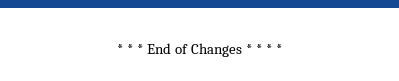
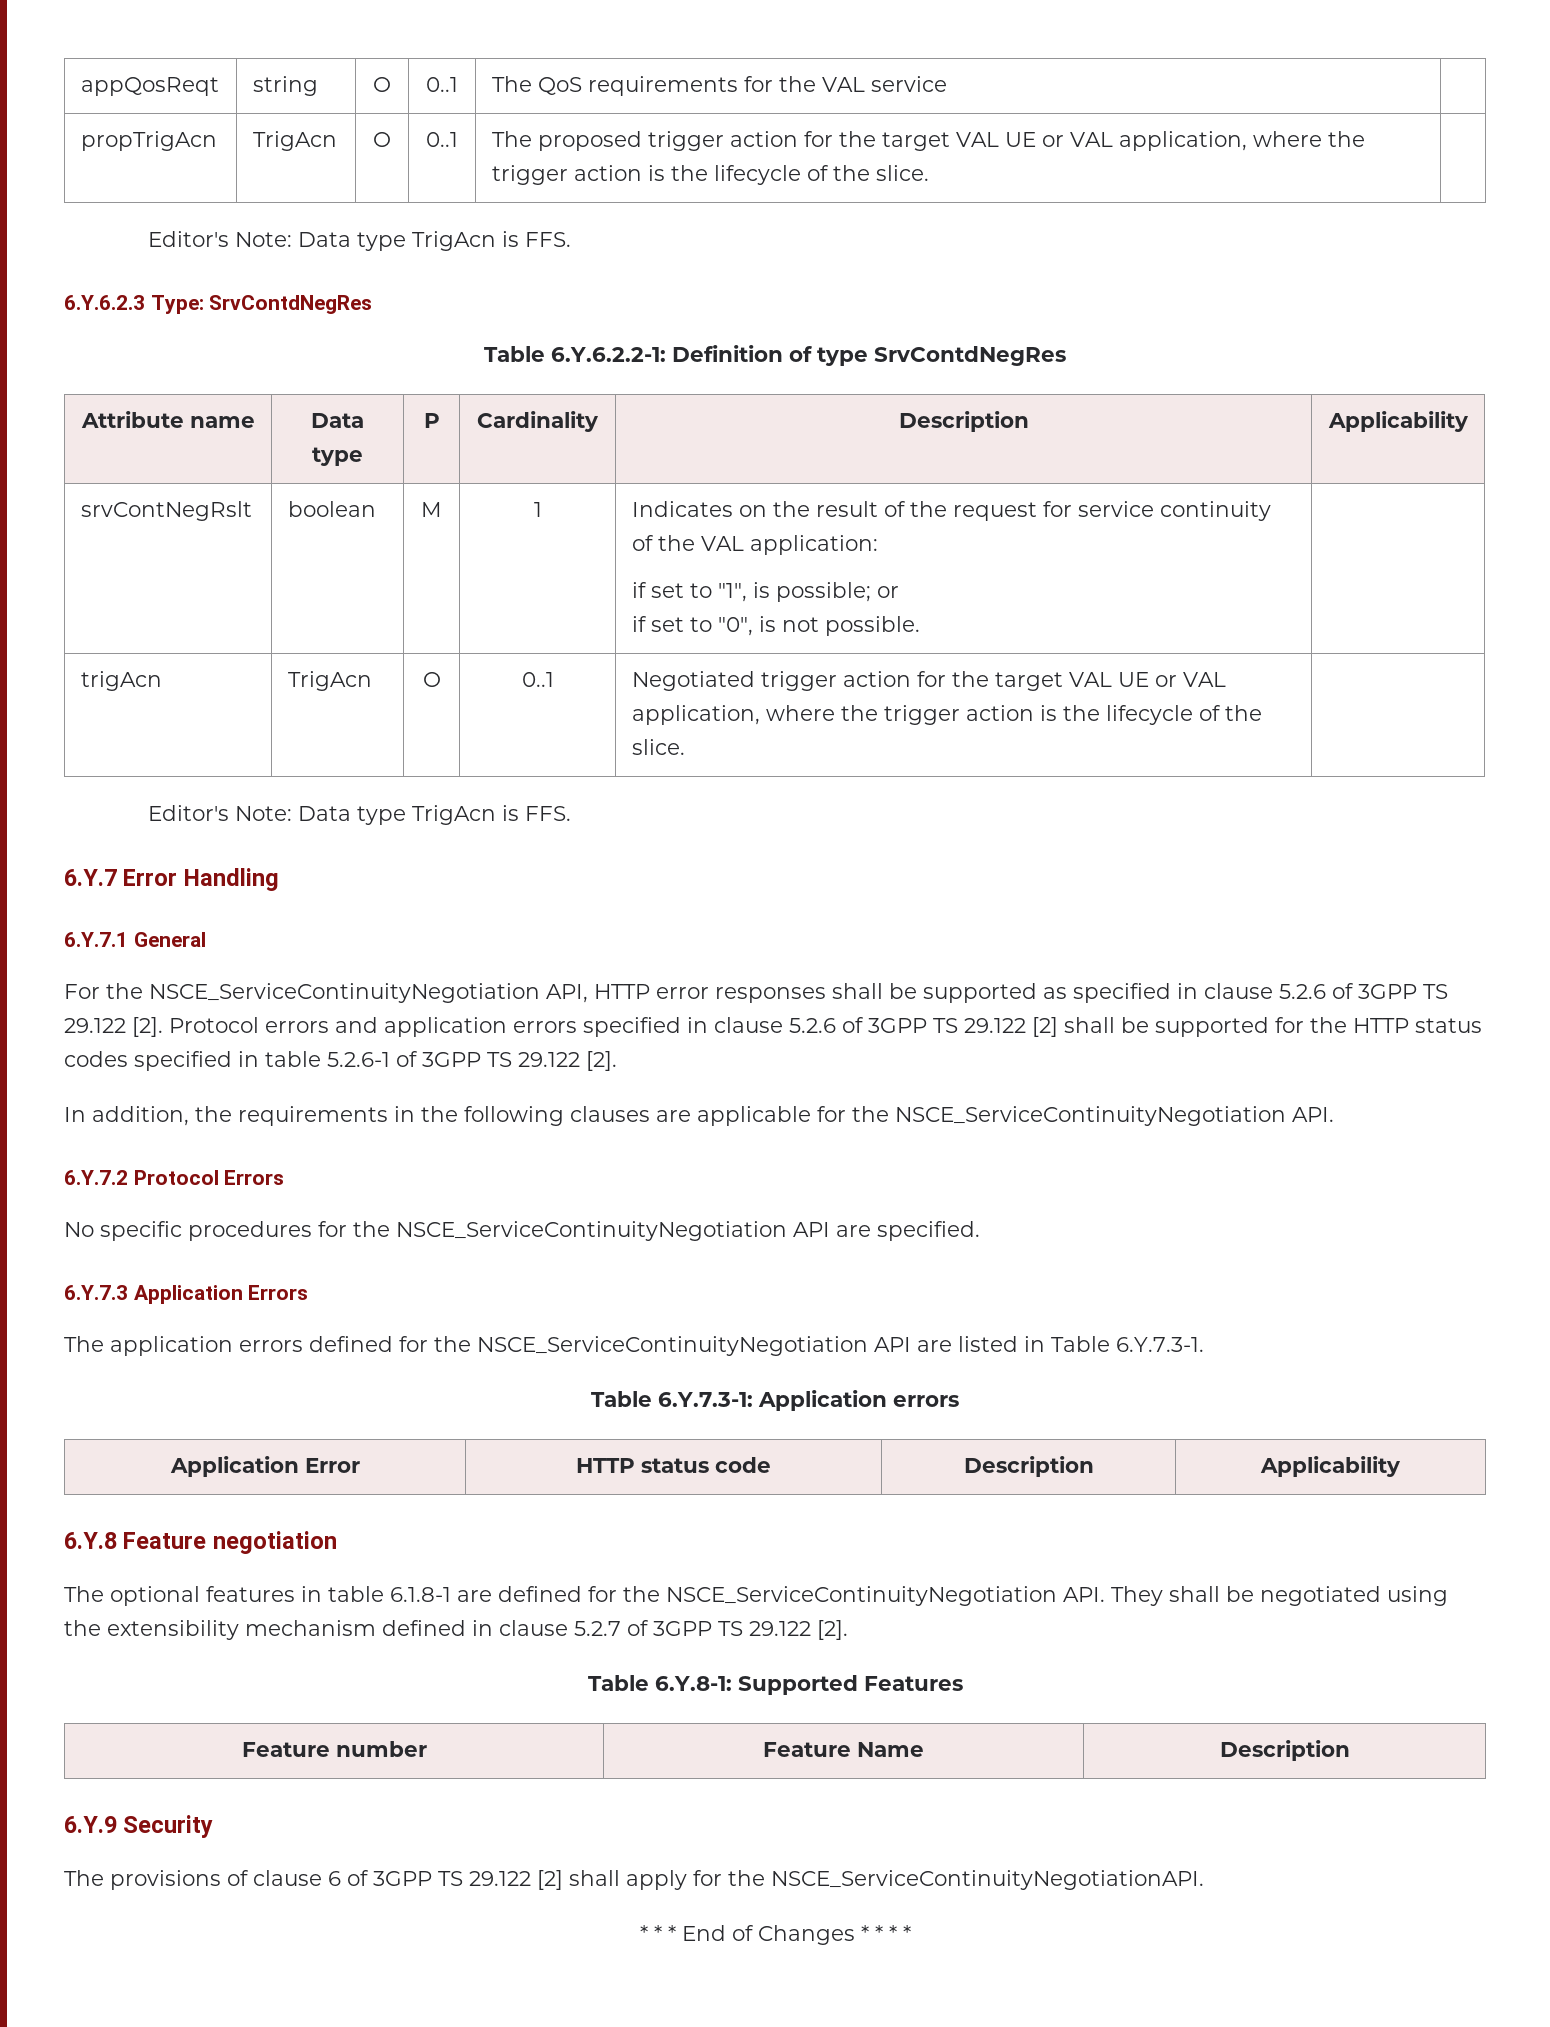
+ appQosReqt | string | O | 0..1 | The QoS requirements for the VAL service |
+ propTrigAcn | TrigAcn | O | 0..1 | The proposed trigger action for the target VAL UE or VAL application, where the trigger action is the lifecycle of the slice. |
+ Editor's Note: Data type TrigAcn is FFS.
+ 6.Y.6.2.3 Type: SrvContdNegRes
+ Table 6.Y.6.2.2-1: Definition of type SrvContdNegRes
+ Attribute name | Data type | P | Cardinality | Description | Applicability
+ srvContNegRslt | boolean | M | 1 | Indicates on the result of the request for service continuity of the VAL application:
+ if set to "1", is possible; or
+ if set to "0", is not possible. |
+ trigAcn | TrigAcn | O | 0..1 | Negotiated trigger action for the target VAL UE or VAL application, where the trigger action is the lifecycle of the slice. |
+ Editor's Note: Data type TrigAcn is FFS.
+ 6.Y.7 Error Handling
+ 6.Y.7.1 General
+ For the NSCE_ServiceContinuityNegotiation API, HTTP error responses shall be supported as specified in clause 5.2.6 of 3GPP TS 29.122 [2]. Protocol errors and application errors specified in clause 5.2.6 of 3GPP TS 29.122 [2] shall be supported for the HTTP status codes specified in table 5.2.6-1 of 3GPP TS 29.122 [2].
+ In addition, the requirements in the following clauses are applicable for the NSCE_ServiceContinuityNegotiation API.
+ 6.Y.7.2 Protocol Errors
+ No specific procedures for the NSCE_ServiceContinuityNegotiation API are specified.
+ 6.Y.7.3 Application Errors
+ The application errors defined for the NSCE_ServiceContinuityNegotiation API are listed in Table 6.Y.7.3-1.
+ Table 6.Y.7.3-1: Application errors
+ Application Error | HTTP status code | Description | Applicability
+ 6.Y.8 Feature negotiation
+ The optional features in table 6.1.8-1 are defined for the NSCE_ServiceContinuityNegotiation API. They shall be negotiated using the extensibility mechanism defined in clause 5.2.7 of 3GPP TS 29.122 [2].
+ Table 6.Y.8-1: Supported Features
+ Feature number | Feature Name | Description
+ 6.Y.9 Security
+ The provisions of clause 6 of 3GPP TS 29.122 [2] shall apply for the NSCE_ServiceContinuityNegotiationAPI.

